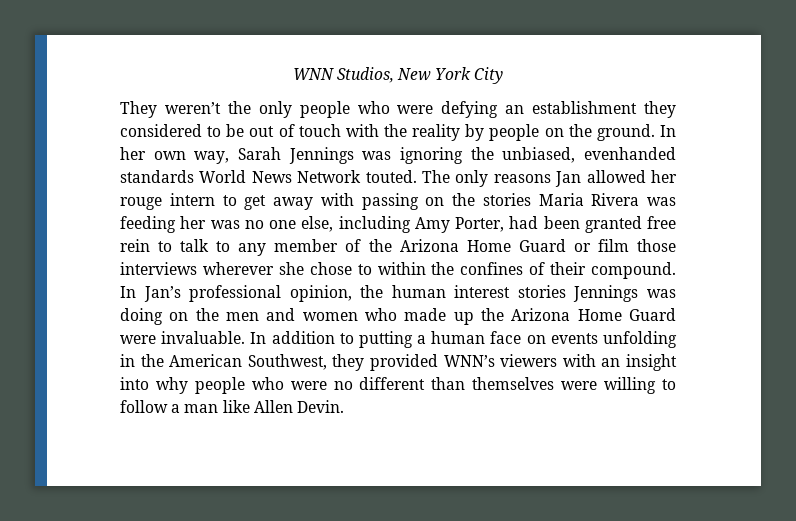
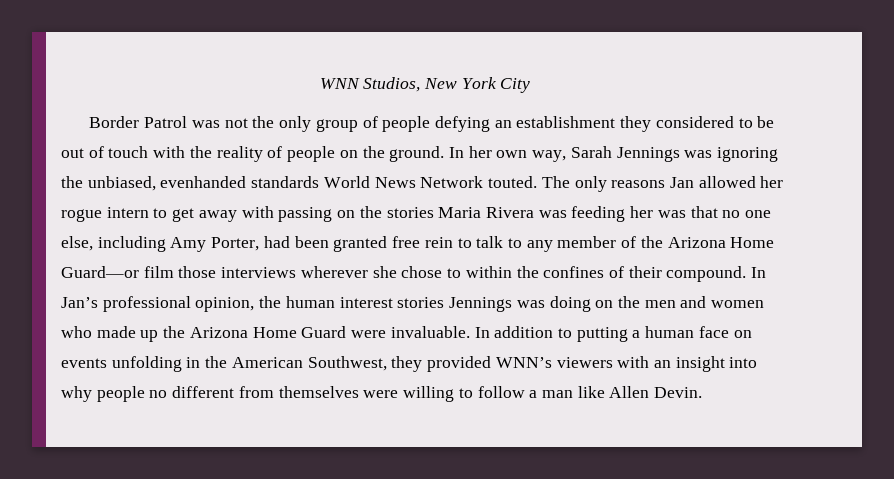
- They weren’t the only people who were defying an establishment they considered to be out of touch with the reality by people on the ground.
+ Border Patrol was not the only group of people defying an establishment they considered to be out of touch with the reality of people on the ground.
- The only reasons Jan allowed her rouge intern to get away with passing on the stories Maria Rivera was feeding her was no one else, including Amy Porter, had been granted free rein to talk to any member of the Arizona Home Guard or film those interviews wherever she chose to within the confines of their compound.
+ The only reasons Jan allowed her rogue intern to get away with passing on the stories Maria Rivera was feeding her was that no one else, including Amy Porter, had been granted free rein to talk to any member of the Arizona Home Guard—or film those interviews wherever she chose to within the confines of their compound.
- In addition to putting a human face on events unfolding in the American Southwest, they provided WNN’s viewers with an insight into why people who were no different than themselves were willing to follow a man like Allen Devin.
+ In addition to putting a human face on events unfolding in the American Southwest, they provided WNN’s viewers with an insight into why people no different from themselves were willing to follow a man like Allen Devin.

